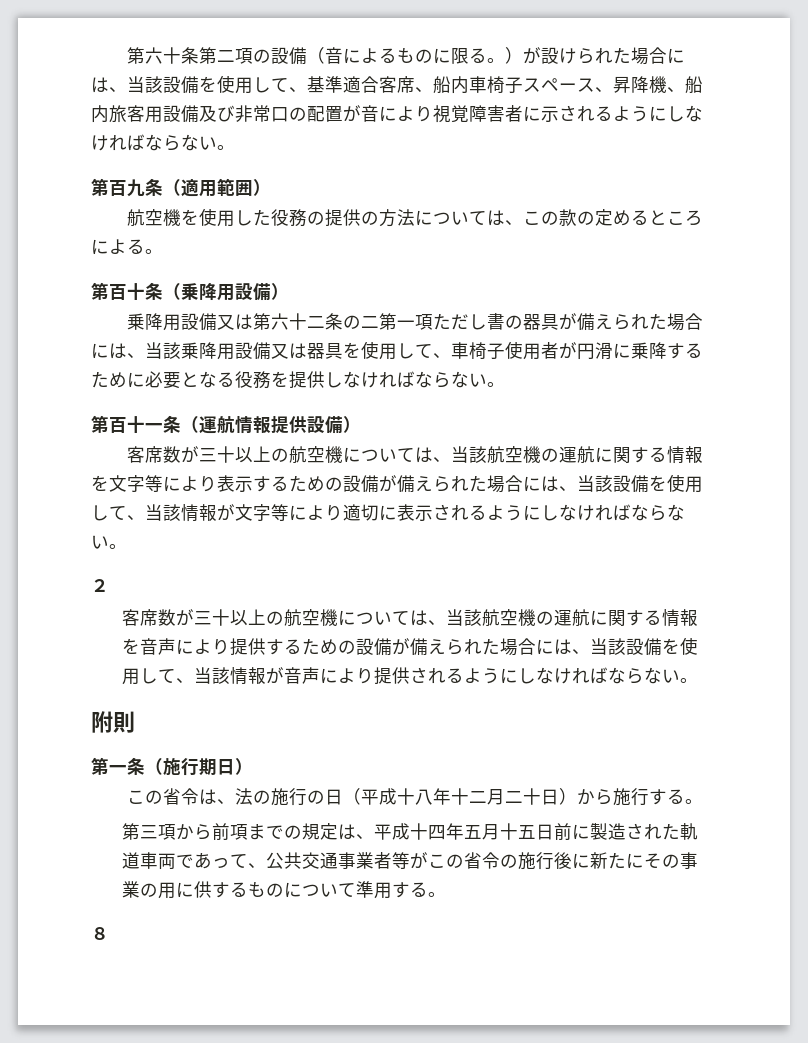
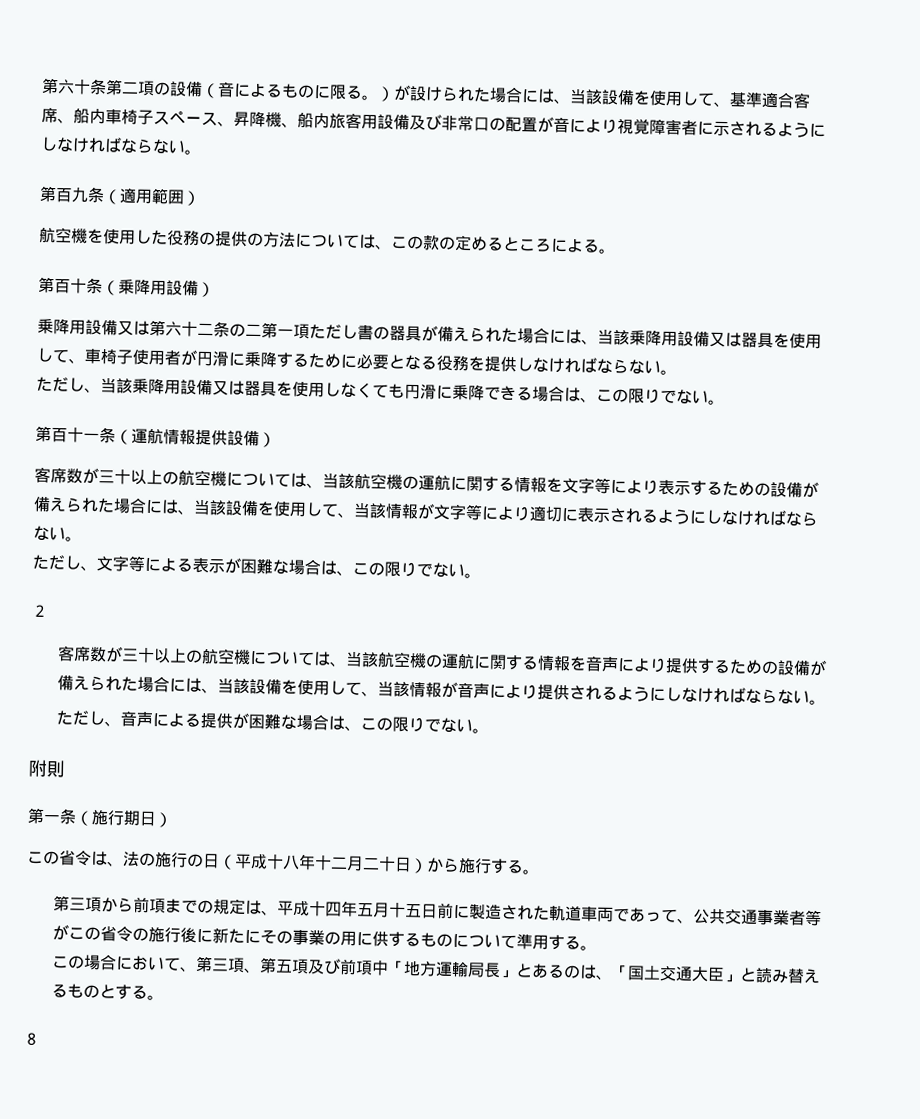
+ ただし、当該乗降用設備又は器具を使用しなくても円滑に乗降できる場合は、この限りでない。
+ ただし、文字等による表示が困難な場合は、この限りでない。
+ ただし、音声による提供が困難な場合は、この限りでない。
+ この場合において、第三項、第五項及び前項中「地方運輸局長」とあるのは、「国土交通大臣」と読み替えるものとする。

